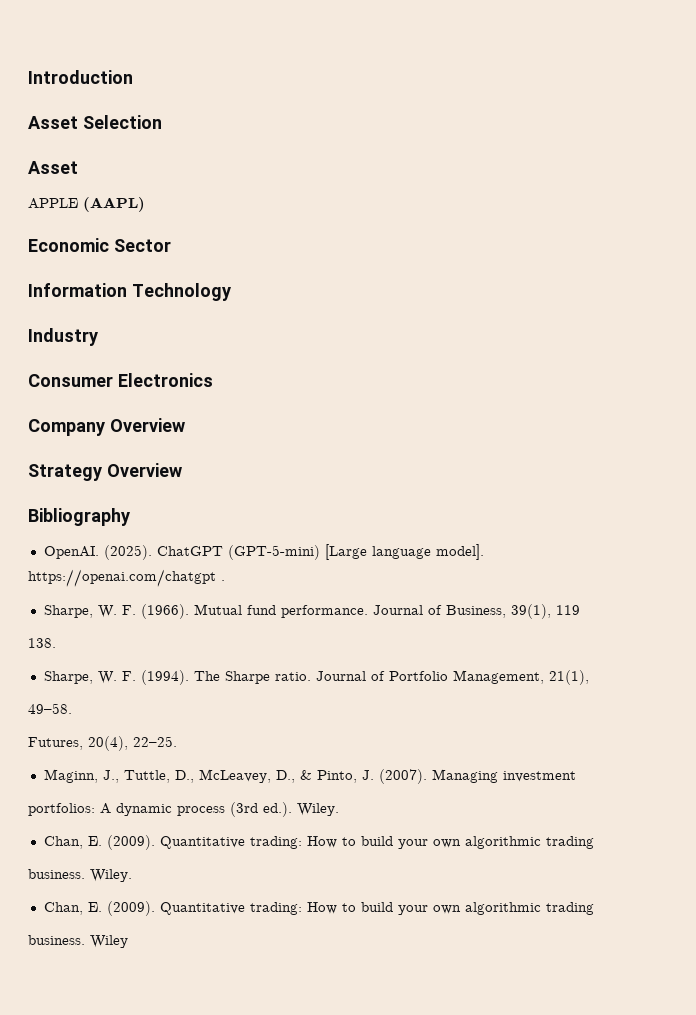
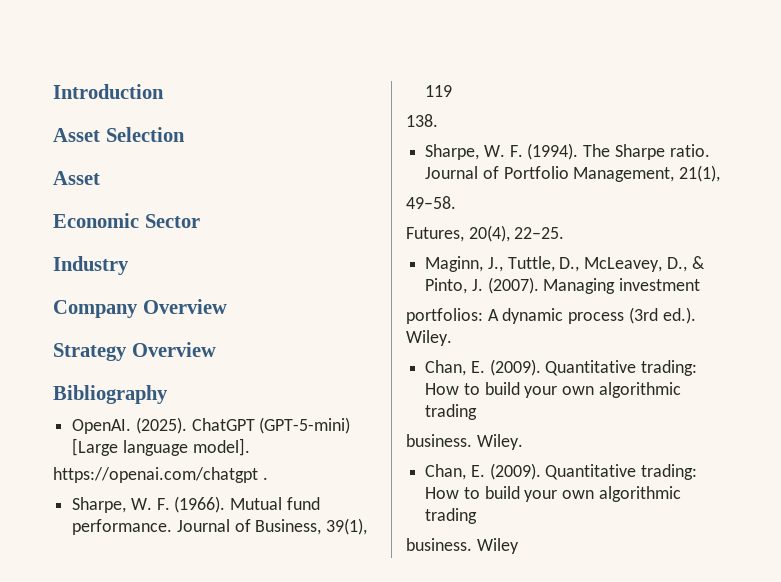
- APPLE (AAPL)
- Information Technology
- Consumer Electronics

